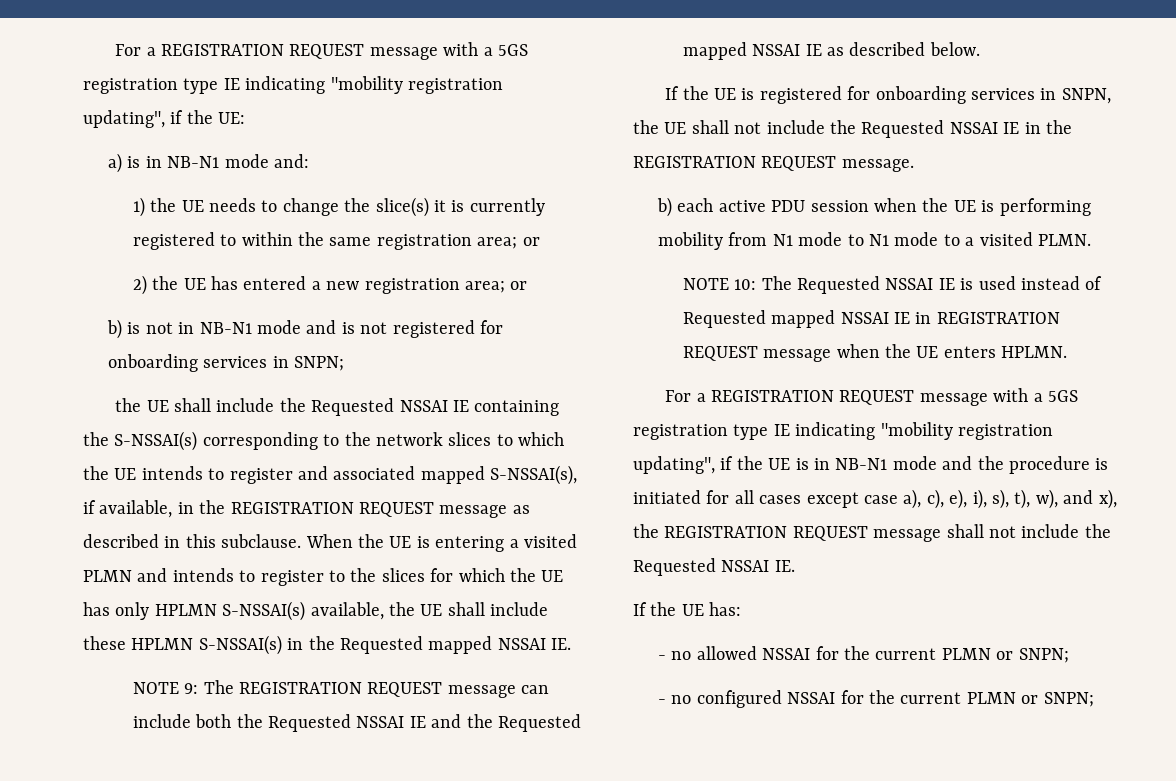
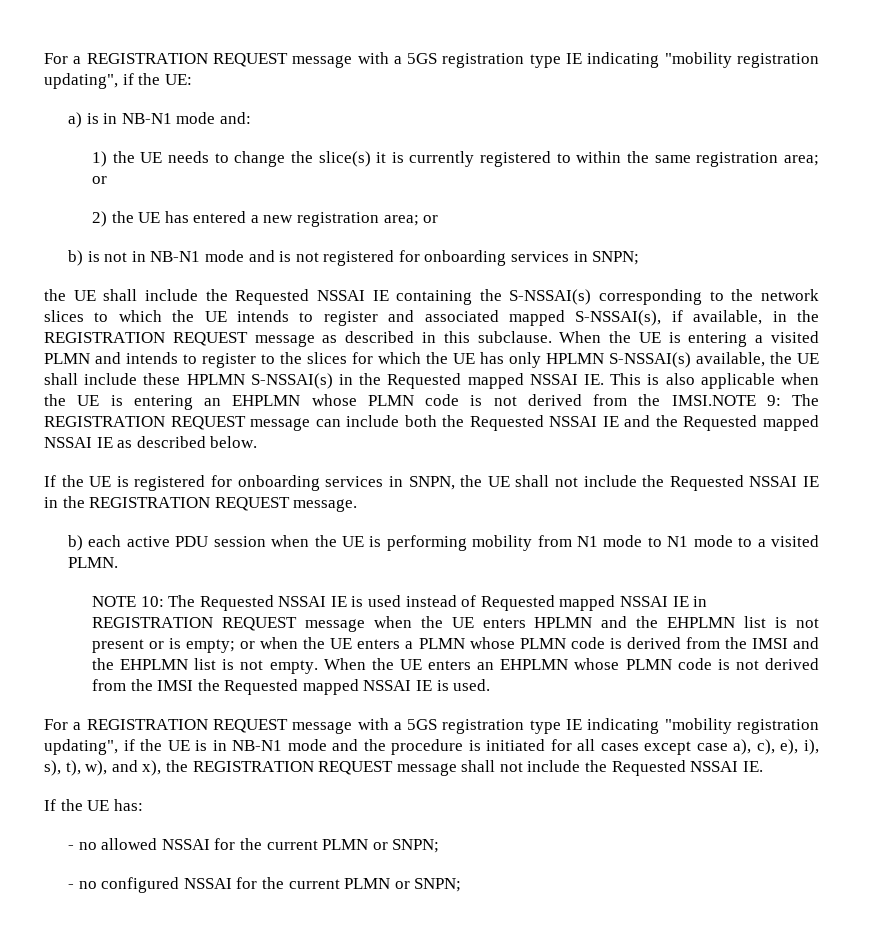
- When the UE is entering a visited PLMN and intends to register to the slices for which the UE has only HPLMN S-NSSAI(s) available, the UE shall include these HPLMN S-NSSAI(s) in the Requested mapped NSSAI IE.
- NOTE 9: The REGISTRATION REQUEST message can include both the Requested NSSAI IE and the Requested mapped NSSAI IE as described below.
+ When the UE is entering a visited PLMN and intends to register to the slices for which the UE has only HPLMN S-NSSAI(s) available, the UE shall include these HPLMN S-NSSAI(s) in the Requested mapped NSSAI IE. This is also applicable when the UE is entering an EHPLMN whose PLMN code is not derived from the IMSI.NOTE 9: The REGISTRATION REQUEST message can include both the Requested NSSAI IE and the Requested mapped NSSAI IE as described below.
- NOTE 10: The Requested NSSAI IE is used instead of Requested mapped NSSAI IE in REGISTRATION REQUEST message when the UE enters HPLMN.
+ NOTE 10: The Requested NSSAI IE is used instead of Requested mapped NSSAI IE in REGISTRATION REQUEST message when the UE enters HPLMN and the EHPLMN list is not present or is empty; or when the UE enters a PLMN whose PLMN code is derived from the IMSI and the EHPLMN list is not empty. When the UE enters an EHPLMN whose PLMN code is not derived from the IMSI the Requested mapped NSSAI IE is used.

